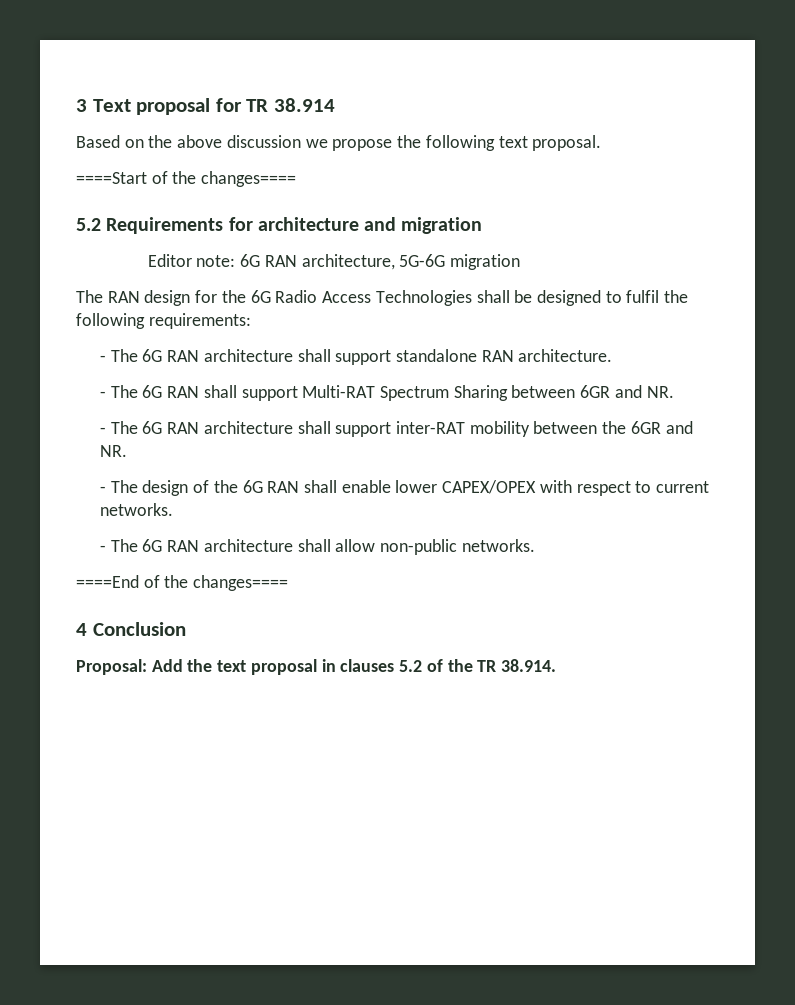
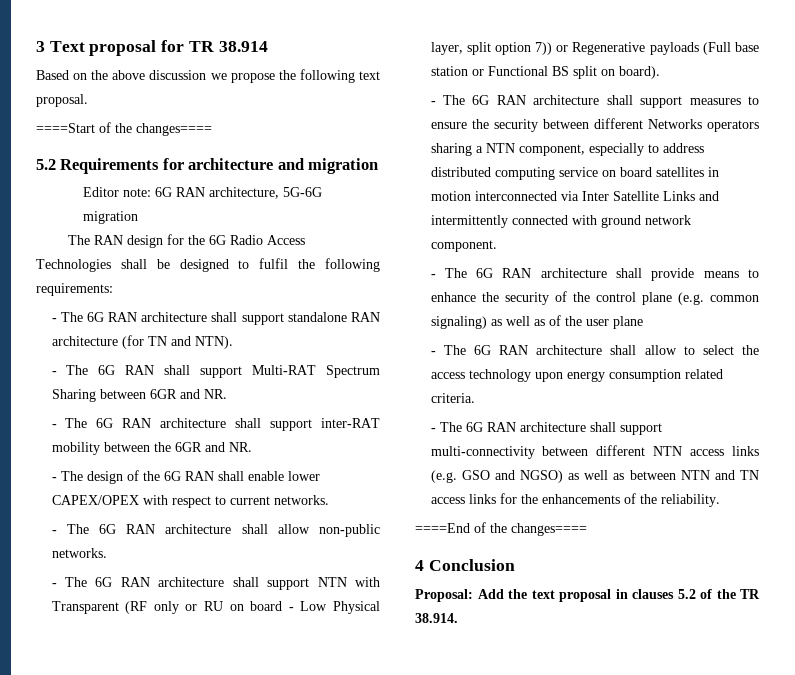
- - The 6G RAN architecture shall support standalone RAN architecture.
+ - The 6G RAN architecture shall support standalone RAN architecture (for TN and NTN).
+ - The 6G RAN architecture shall support NTN with Transparent (RF only or RU on board - Low Physical layer, split option 7)) or Regenerative payloads (Full base station or Functional BS split on board).
+ - The 6G RAN architecture shall support measures to ensure the security between different Networks operators sharing a NTN component, especially to address distributed computing service on board satellites in motion interconnected via Inter Satellite Links and intermittently connected with ground network component.
+ - The 6G RAN architecture shall provide means to enhance the security of the control plane (e.g. common signaling) as well as of the user plane
+ - The 6G RAN architecture shall allow to select the access technology upon energy consumption related criteria.
+ - The 6G RAN architecture shall support multi-connectivity between different NTN access links (e.g. GSO and NGSO) as well as between NTN and TN access links for the enhancements of the reliability.

